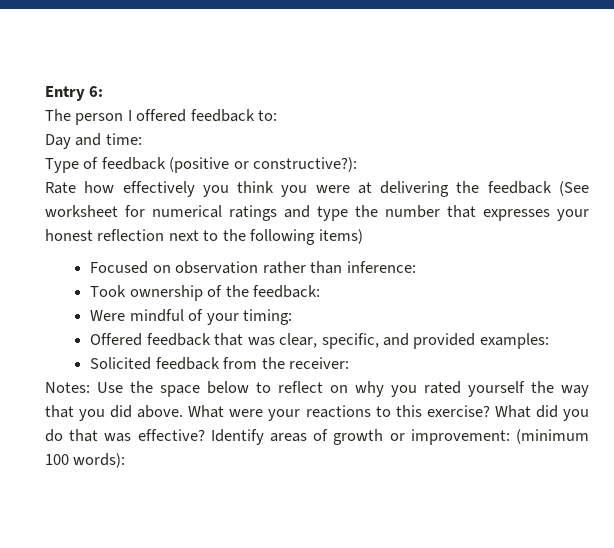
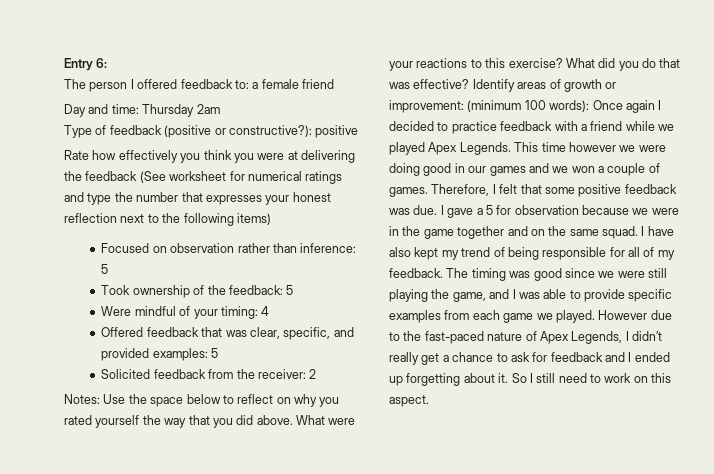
- The person I offered feedback to:
+ The person I offered feedback to: a female friend
- Day and time:
+ Day and time: Thursday 2am
- Type of feedback (positive or constructive?):
+ Type of feedback (positive or constructive?): positive
- Focused on observation rather than inference:
+ Focused on observation rather than inference: 5
- Took ownership of the feedback:
+ Took ownership of the feedback: 5
- Were mindful of your timing:
+ Were mindful of your timing: 4
- Offered feedback that was clear, specific, and provided examples:
+ Offered feedback that was clear, specific, and provided examples: 5
- Solicited feedback from the receiver:
+ Solicited feedback from the receiver: 2
- Identify areas of growth or improvement: (minimum 100 words):
+ Identify areas of growth or improvement: (minimum 100 words): Once again I decided to practice feedback with a friend while we played Apex Legends. This time however we were doing good in our games and we won a couple of games. Therefore, I felt that some positive feedback was due. I gave a 5 for observation because we were in the game together and on the same squad. I have also kept my trend of being responsible for all of my feedback. The timing was good since we were still playing the game, and I was able to provide specific examples from each game we played. However due to the fast-paced nature of Apex Legends, I didn’t really get a chance to ask for feedback and I ended up forgetting about it. So I still need to work on this aspect.

